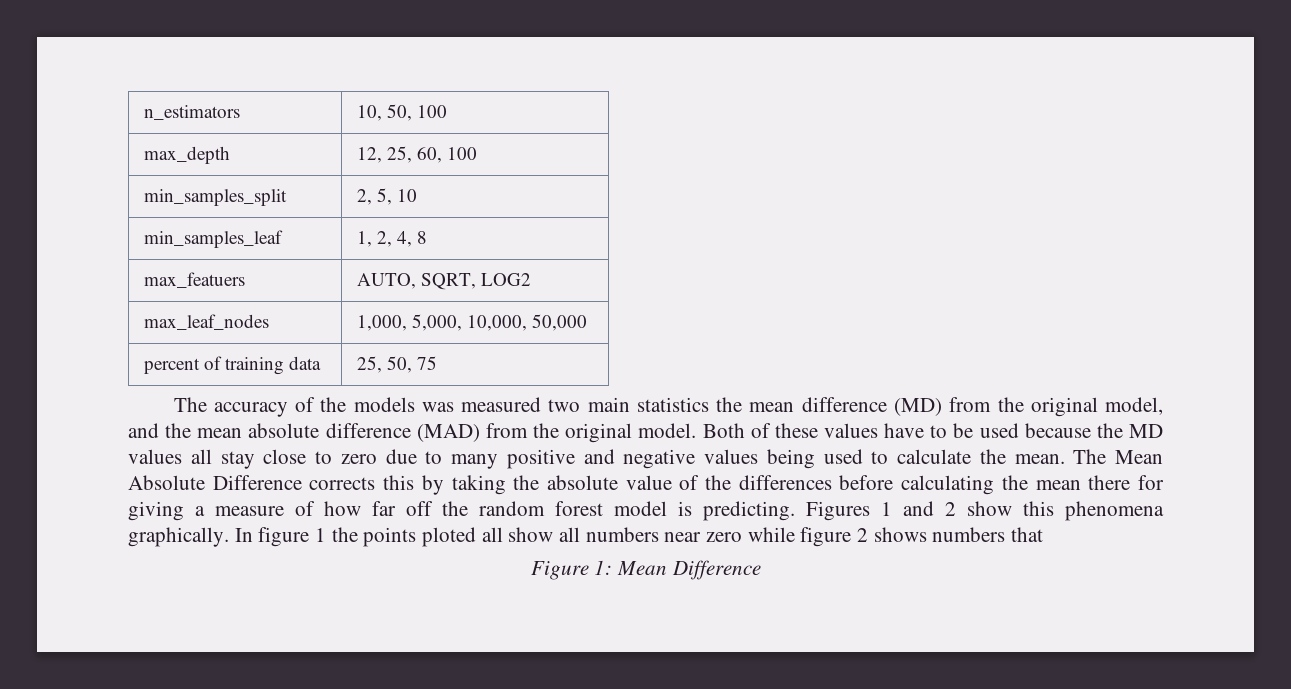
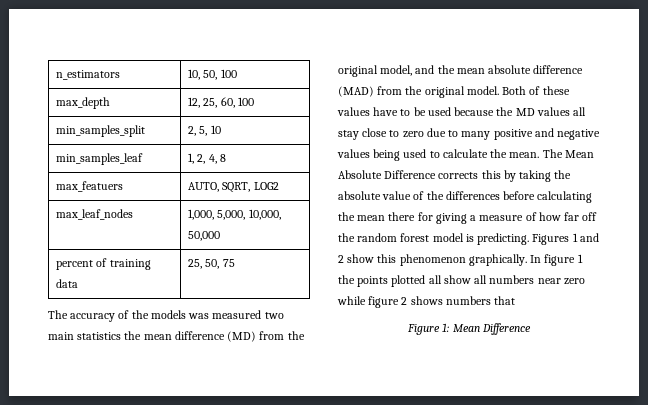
- Figures 1 and 2 show this phenomena graphically.
+ Figures 1 and 2 show this phenomenon graphically.
- In figure 1 the points ploted all show all numbers near zero while figure 2 shows numbers that
+ In figure 1 the points plotted all show all numbers near zero while figure 2 shows numbers that

